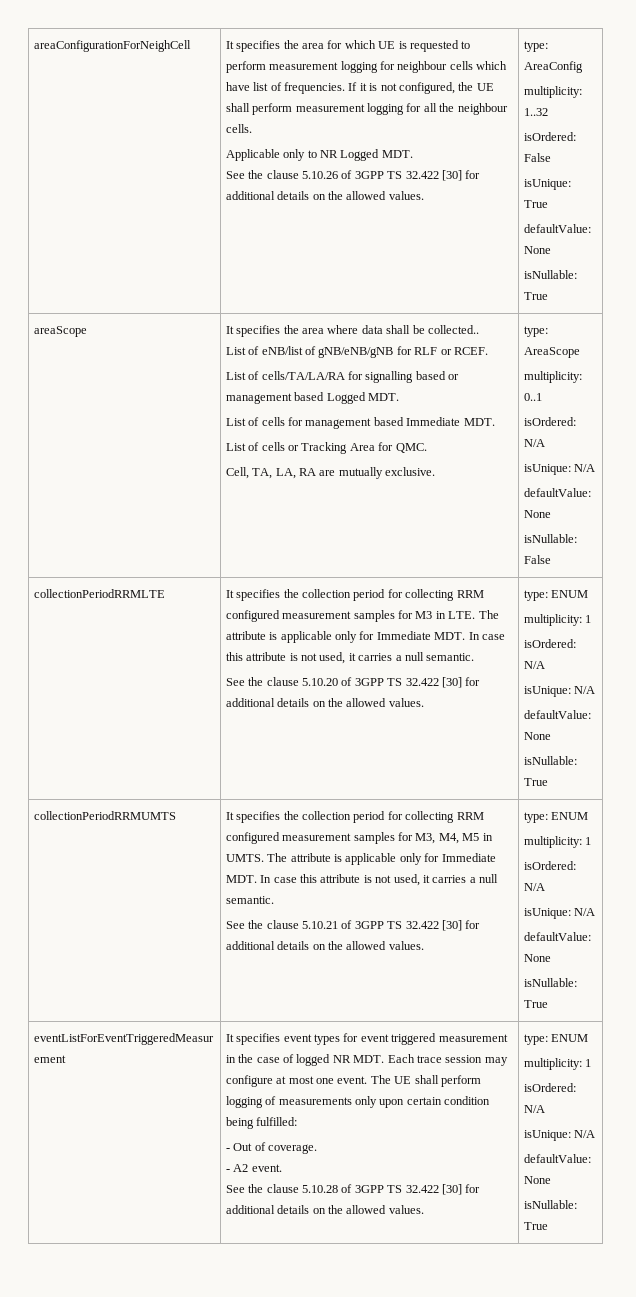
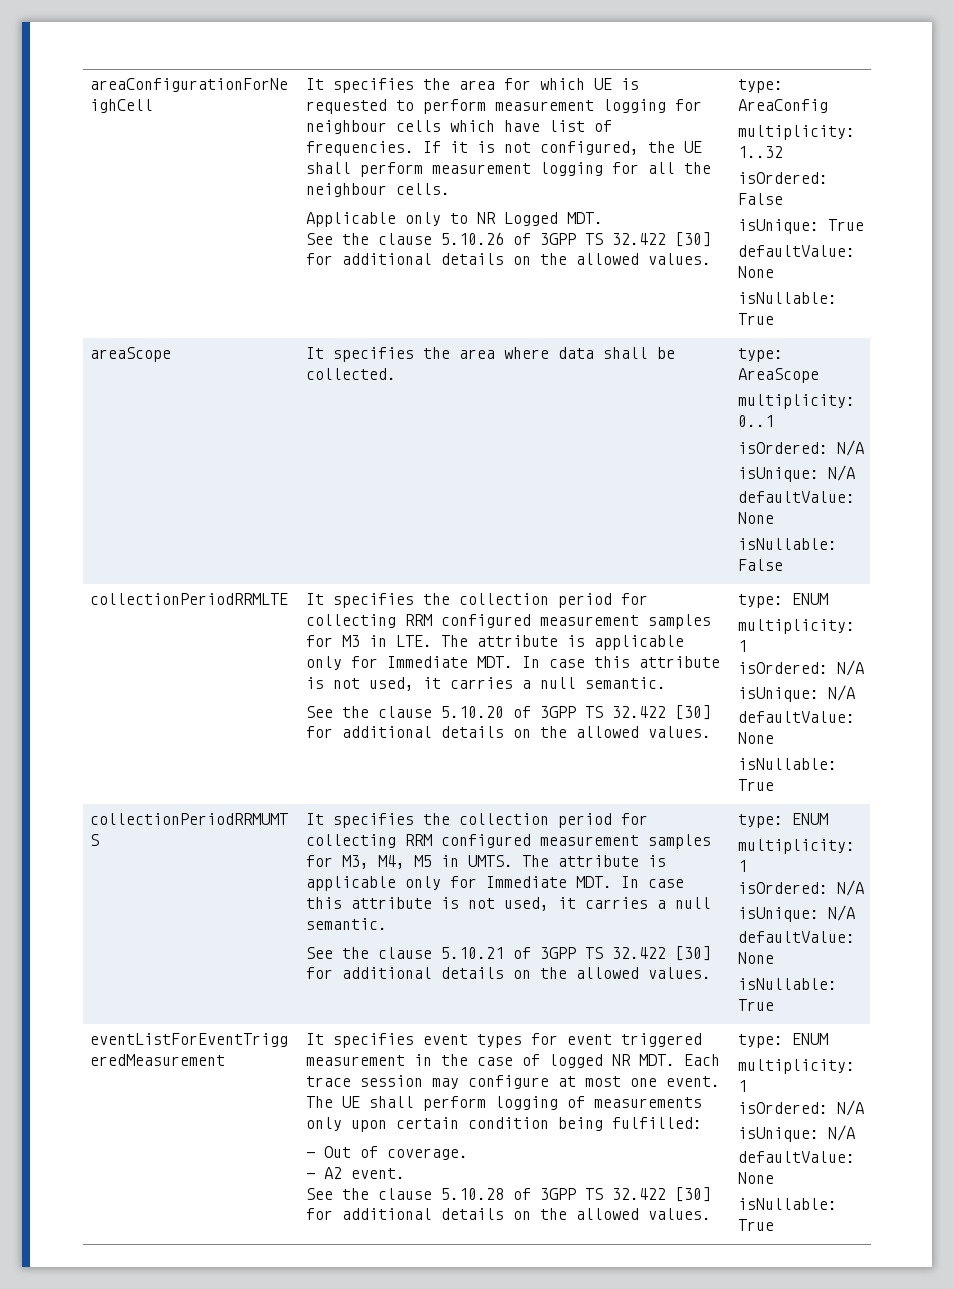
- It specifies the area where data shall be collected..
- List of eNB/list of gNB/eNB/gNB for RLF or RCEF.
- List of cells/TA/LA/RA for signalling based or management based Logged MDT.
- List of cells for management based Immediate MDT.
- List of cells or Tracking Area for QMC.
- Cell, TA, LA, RA are mutually exclusive.
+ It specifies the area where data shall be collected.

